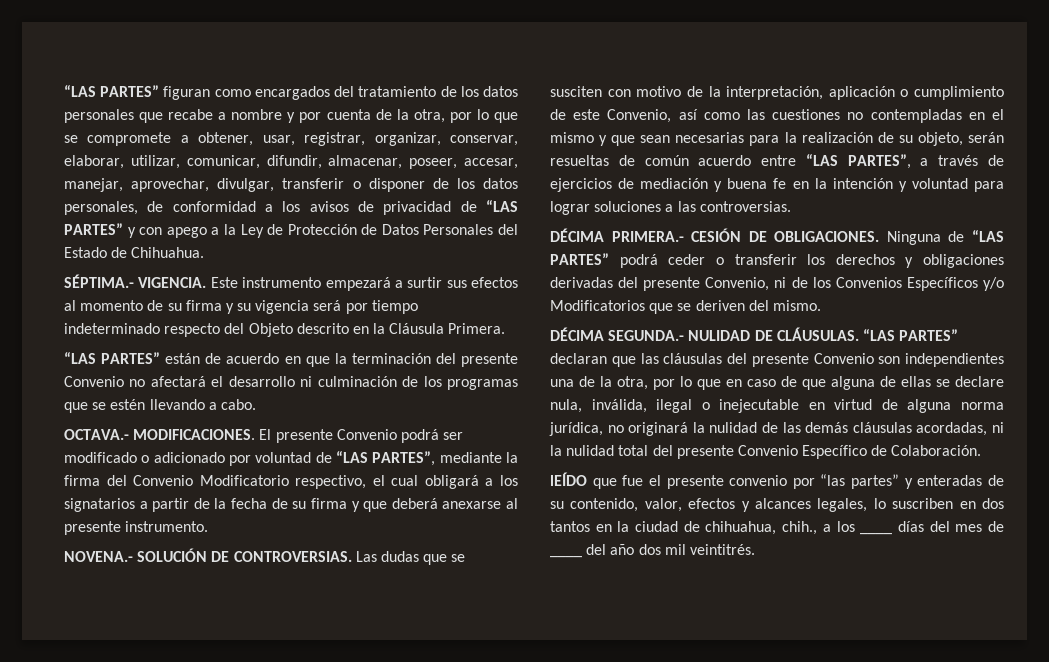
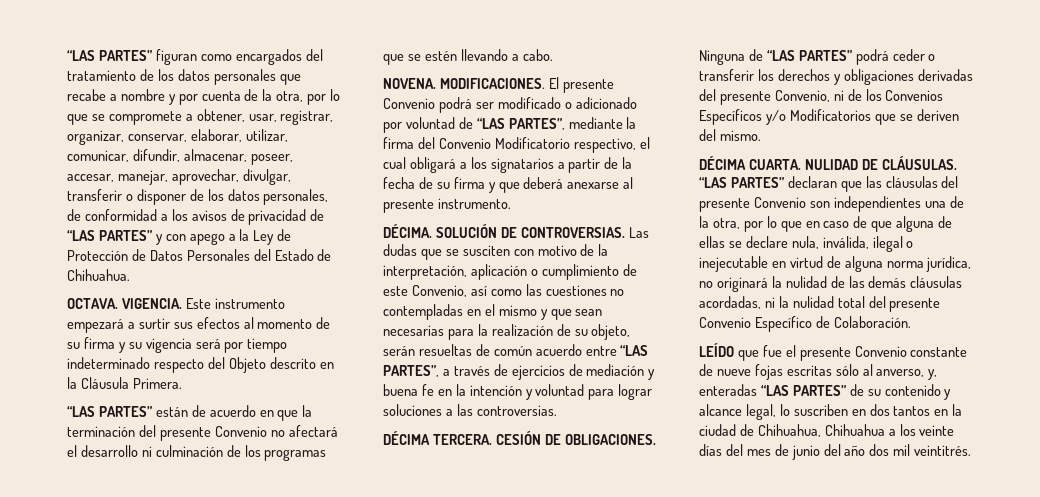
- SÉPTIMA.- VIGENCIA.
+ OCTAVA. VIGENCIA.
- OCTAVA.- MODIFICACIONES.
+ NOVENA. MODIFICACIONES.
- NOVENA.- SOLUCIÓN DE CONTROVERSIAS.
+ DÉCIMA. SOLUCIÓN DE CONTROVERSIAS.
- DÉCIMA PRIMERA.- CESIÓN DE OBLIGACIONES.
+ DÉCIMA TERCERA. CESIÓN DE OBLIGACIONES.
- DÉCIMA SEGUNDA.- NULIDAD DE CLÁUSULAS.
+ DÉCIMA CUARTA. NULIDAD DE CLÁUSULAS.
- lEÍDO que fue el presente convenio por “las partes” y enteradas de su contenido, valor, efectos y alcances legales, lo suscriben en dos tantos en la ciudad de chihuahua, chih., a los ____ días del mes de ____ del año dos mil veintitrés.
+ LEÍDO que fue el presente Convenio constante de nueve fojas escritas sólo al anverso, y, enteradas “LAS PARTES” de su contenido y alcance legal, lo suscriben en dos tantos en la ciudad de Chihuahua, Chihuahua a los veinte días del mes de junio del año dos mil veintitrés.

